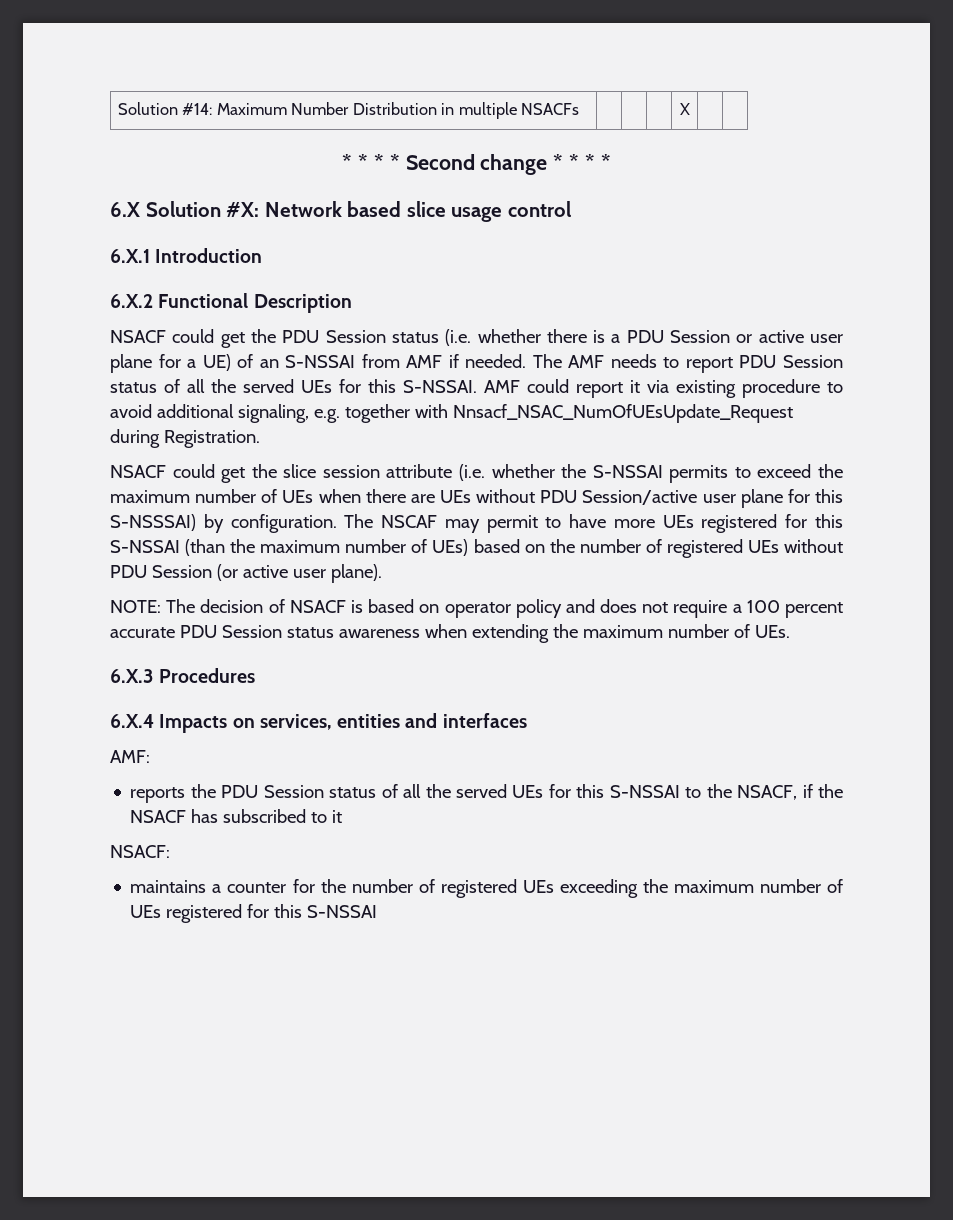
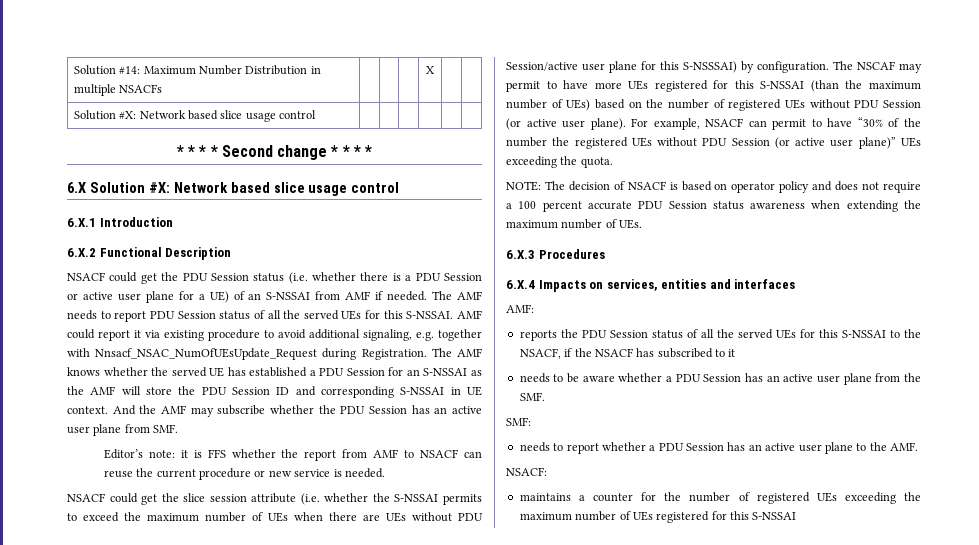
+ Solution #X: Network based slice usage control | | | | | |
+ The AMF knows whether the served UE has established a PDU Session for an S-NSSAI as the AMF will store the PDU Session ID and corresponding S-NSSAI in UE context. And the AMF may subscribe whether the PDU Session has an active user plane from SMF.
+ Editor’s note: it is FFS whether the report from AMF to NSACF can reuse the current procedure or new service is needed.
+ For example, NSACF can permit to have “30% of the number the registered UEs without PDU Session (or active user plane)” UEs exceeding the quota.
+ needs to be aware whether a PDU Session has an active user plane from the SMF.
+ SMF:
+ needs to report whether a PDU Session has an active user plane to the AMF.

